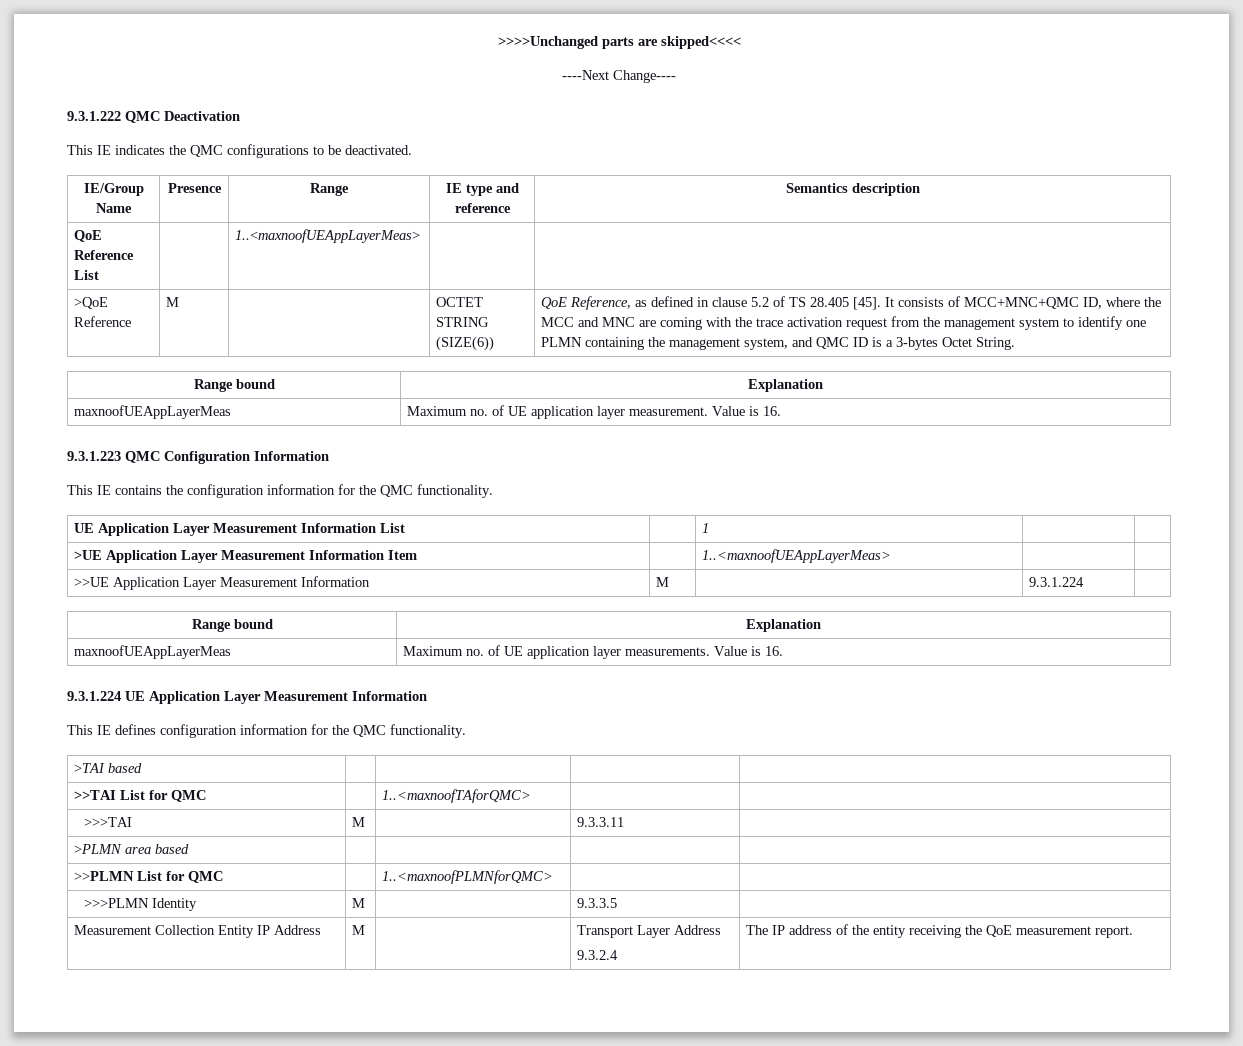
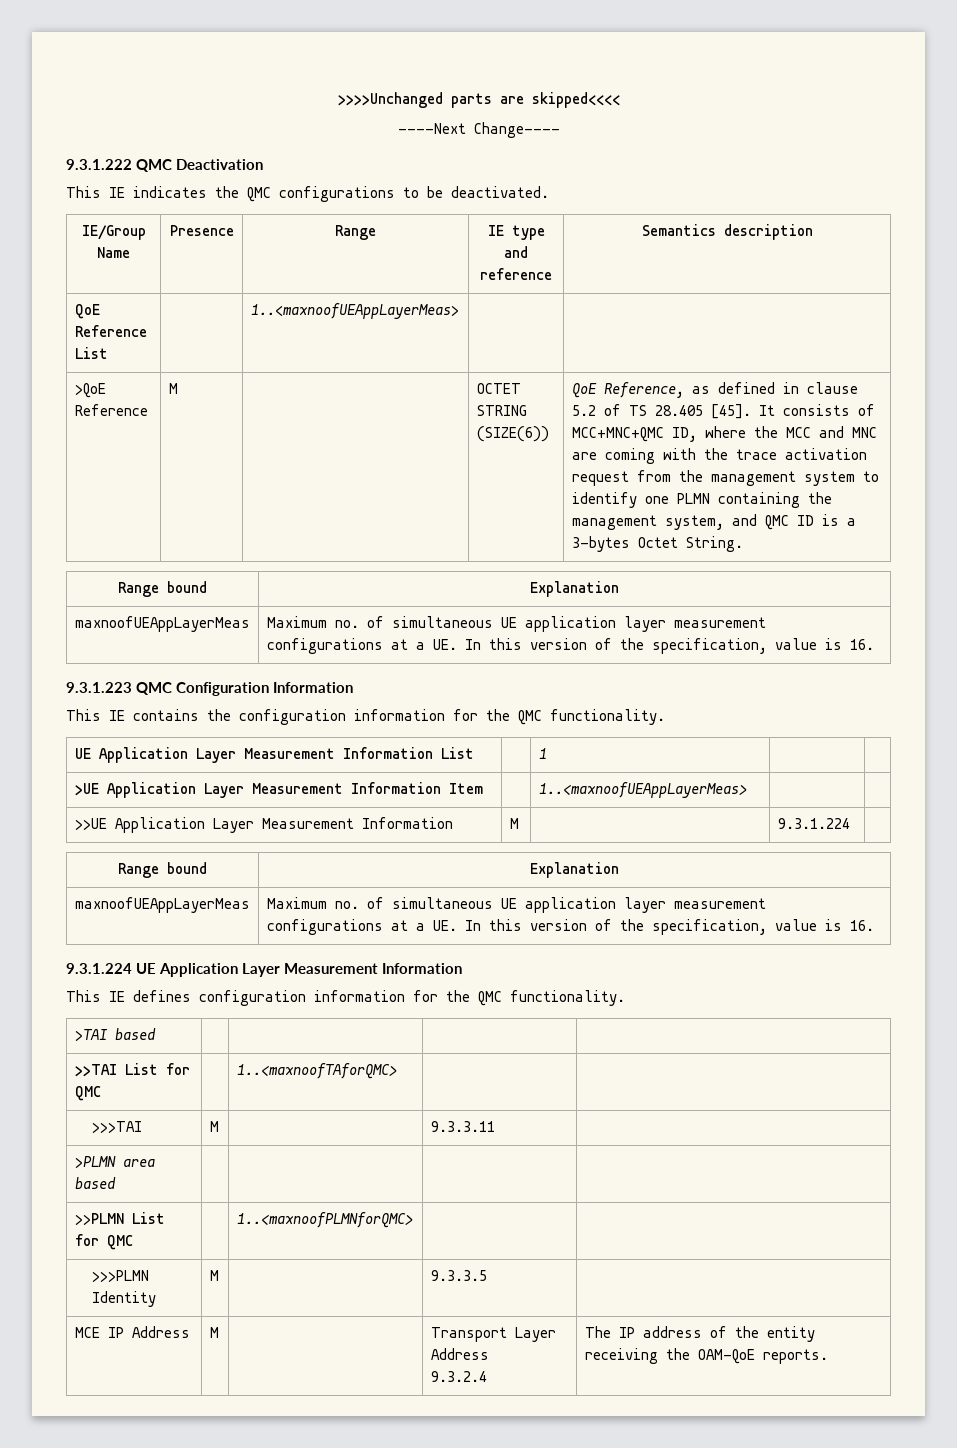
  It consists of MCC+MNC+QMC ID, where the MCC and MNC are coming with the trace activation request from the management system to identify one PLMN containing the management system, and QMC ID is a 3-bytes Octet String.
  Range bound | Explanation
- maxnoofUEAppLayerMeas | Maximum no. of UE application layer measurement. Value is 16.
+ maxnoofUEAppLayerMeas | Maximum no. of simultaneous UE application layer measurement configurations at a UE. In this version of the specification, value is 16.
  >>UE Application Layer Measurement Information | M | | 9.3.1.224 |
  Range bound | Explanation
- maxnoofUEAppLayerMeas | Maximum no. of UE application layer measurements. Value is 16.
+ maxnoofUEAppLayerMeas | Maximum no. of simultaneous UE application layer measurement configurations at a UE. In this version of the specification, value is 16.
- Measurement Collection Entity IP Address | M | | Transport Layer Address
- 9.3.2.4 | The IP address of the entity receiving the QoE measurement report.
+ MCE IP Address | M | | Transport Layer Address
+ 9.3.2.4 | The IP address of the entity receiving the OAM-QoE reports.

